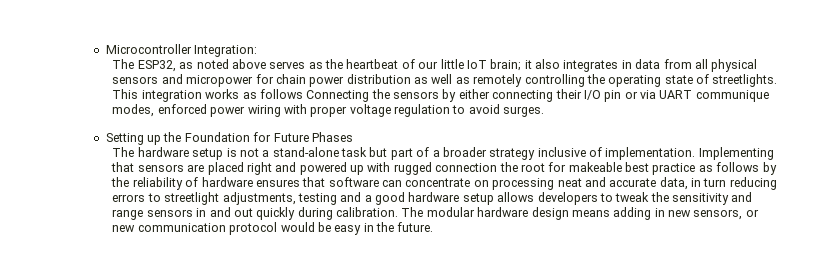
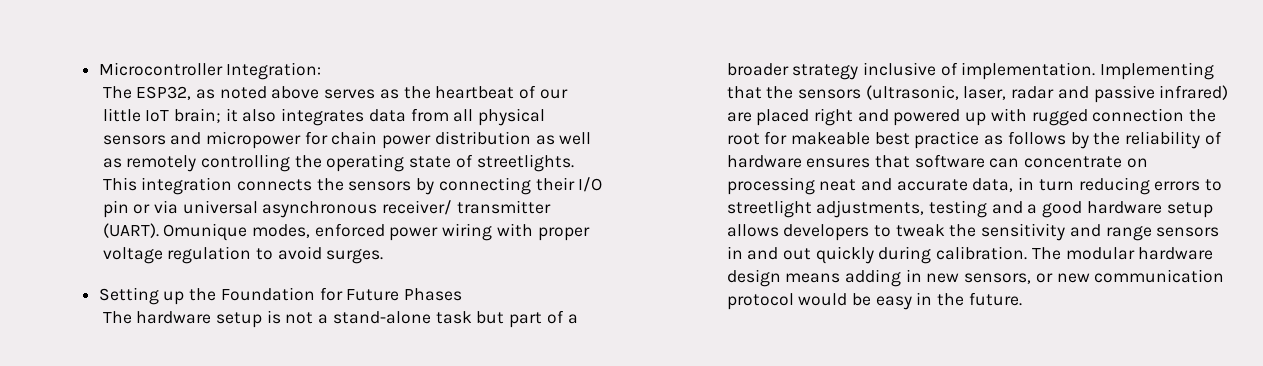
- The ESP32, as noted above serves as the heartbeat of our little IoT brain; it also integrates in data from all physical sensors and micropower for chain power distribution as well as remotely controlling the operating state of streetlights.
+ The ESP32, as noted above serves as the heartbeat of our little IoT brain; it also integrates data from all physical sensors and micropower for chain power distribution as well as remotely controlling the operating state of streetlights.
- This integration works as follows Connecting the sensors by either connecting their I/O pin or via UART communique modes, enforced power wiring with proper voltage regulation to avoid surges.
+ This integration connects the sensors by connecting their I/O pin or via universal asynchronous receiver/ transmitter (UART). Omunique modes, enforced power wiring with proper voltage regulation to avoid surges.
- Implementing that sensors are placed right and powered up with rugged connection the root for makeable best practice as follows by the reliability of hardware ensures that software can concentrate on processing neat and accurate data, in turn reducing errors to streetlight adjustments, testing and a good hardware setup allows developers to tweak the sensitivity and range sensors in and out quickly during calibration.
+ Implementing that the sensors (ultrasonic, laser, radar and passive infrared) are placed right and powered up with rugged connection the root for makeable best practice as follows by the reliability of hardware ensures that software can concentrate on processing neat and accurate data, in turn reducing errors to streetlight adjustments, testing and a good hardware setup allows developers to tweak the sensitivity and range sensors in and out quickly during calibration.

